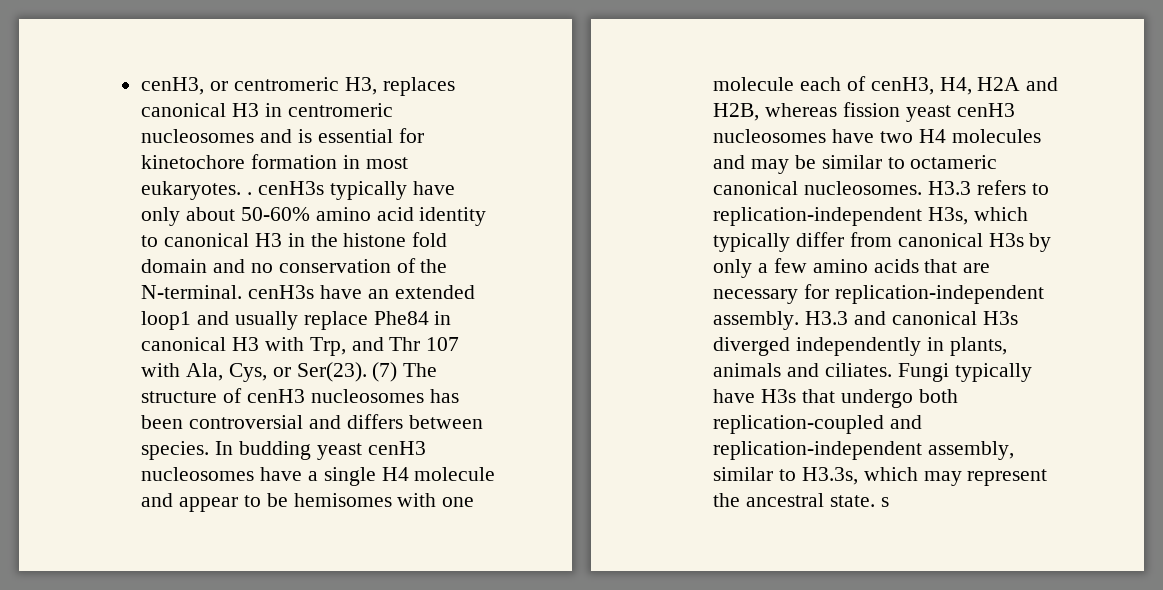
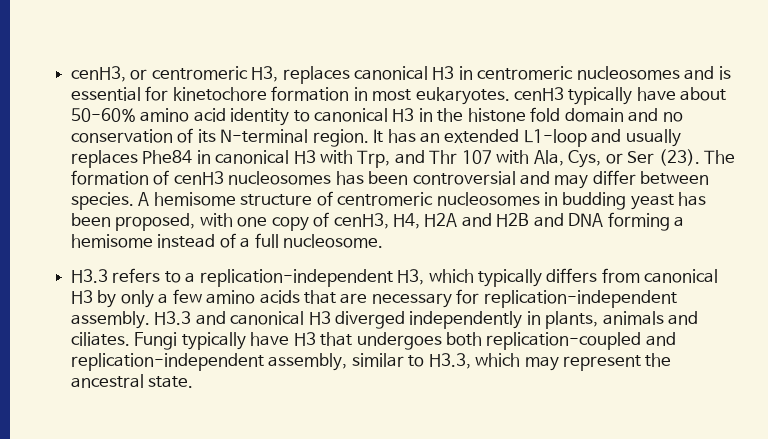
- cenH3, or centromeric H3, replaces canonical H3 in centromeric nucleosomes and is essential for kinetochore formation in most eukaryotes. . cenH3s typically have only about 50-60% amino acid identity to canonical H3 in the histone fold domain and no conservation of the N-terminal. cenH3s have an extended loop1 and usually replace Phe84 in canonical H3 with Trp, and Thr 107 with Ala, Cys, or Ser(23). (7) The structure of cenH3 nucleosomes has been controversial and differs between species. In budding yeast cenH3 nucleosomes have a single H4 molecule and appear to be hemisomes with one molecule each of cenH3, H4, H2A and H2B, whereas fission yeast cenH3 nucleosomes have two H4 molecules and may be similar to octameric canonical nucleosomes. H3.3 refers to replication-independent H3s, which typically differ from canonical H3s by only a few amino acids that are necessary for replication-independent assembly.
+ cenH3, or centromeric H3, replaces canonical H3 in centromeric nucleosomes and is essential for kinetochore formation in most eukaryotes. cenH3 typically have about 50-60% amino acid identity to canonical H3 in the histone fold domain and no conservation of its N-terminal region. It has an extended L1-loop and usually replaces Phe84 in canonical H3 with Trp, and Thr 107 with Ala, Cys, or Ser (23). The formation of cenH3 nucleosomes has been controversial and may differ between species. A hemisome structure of centromeric nucleosomes in budding yeast has been proposed, with one copy of cenH3, H4, H2A and H2B and DNA forming a hemisome instead of a full nucleosome.
+ H3.3 refers to a replication-independent H3, which typically differs from canonical H3 by only a few amino acids that are necessary for replication-independent assembly.
- H3.3 and canonical H3s diverged independently in plants, animals and ciliates.
+ H3.3 and canonical H3 diverged independently in plants, animals and ciliates.
- Fungi typically have H3s that undergo both replication-coupled and replication-independent assembly, similar to H3.3s, which may represent the ancestral state. s
+ Fungi typically have H3 that undergoes both replication-coupled and replication-independent assembly, similar to H3.3, which may represent the ancestral state.

